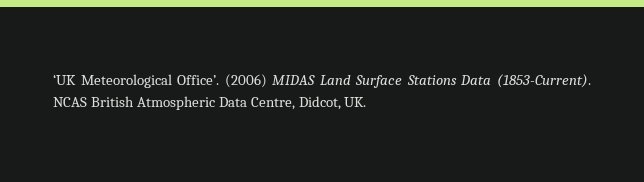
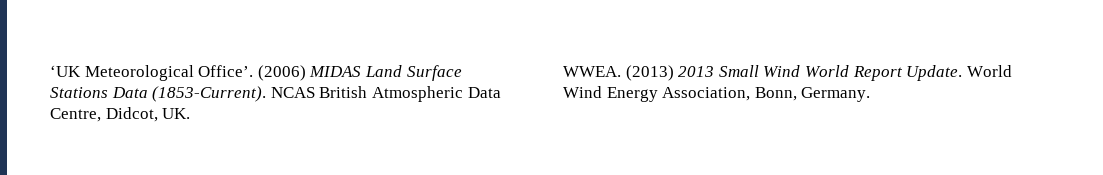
+ WWEA. (2013) 2013 Small Wind World Report Update. World Wind Energy Association, Bonn, Germany.

